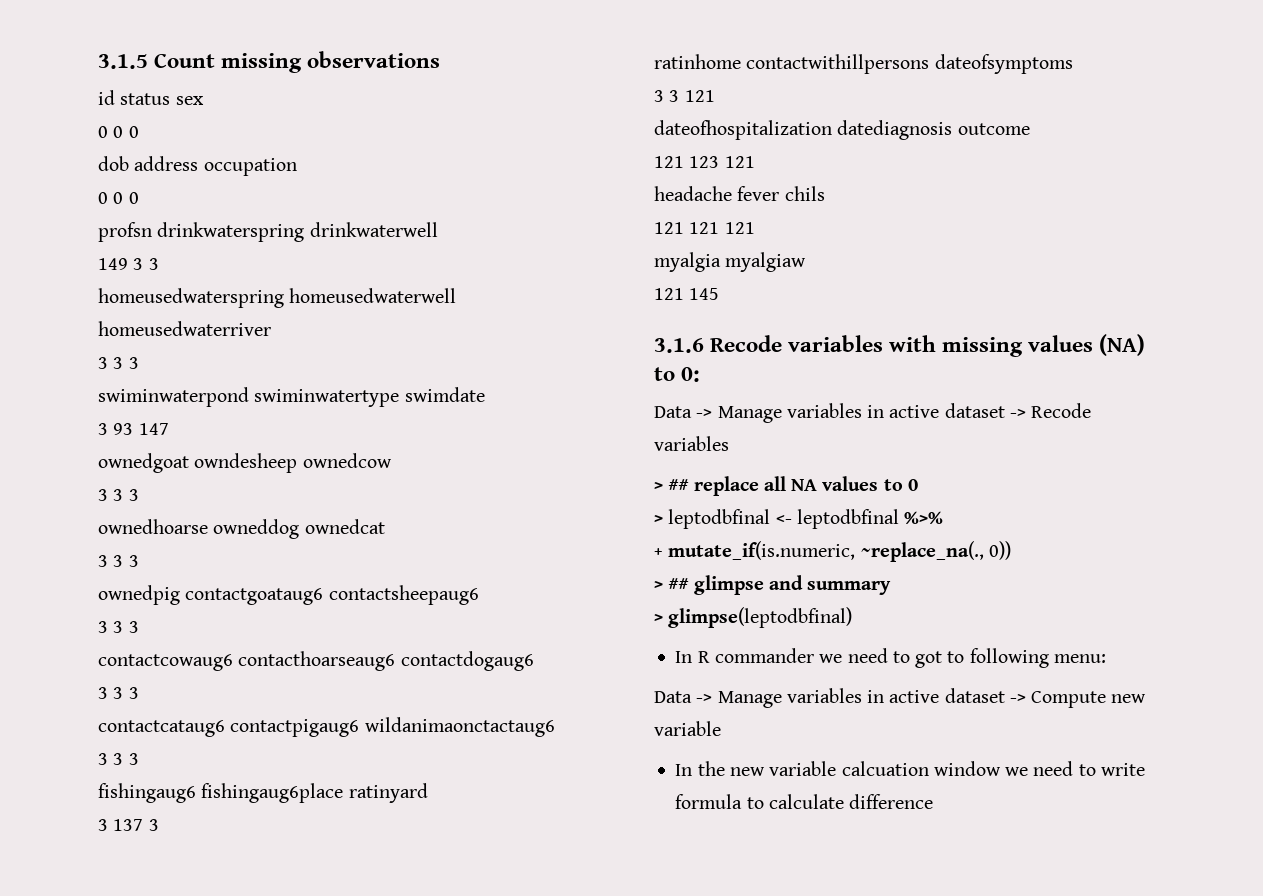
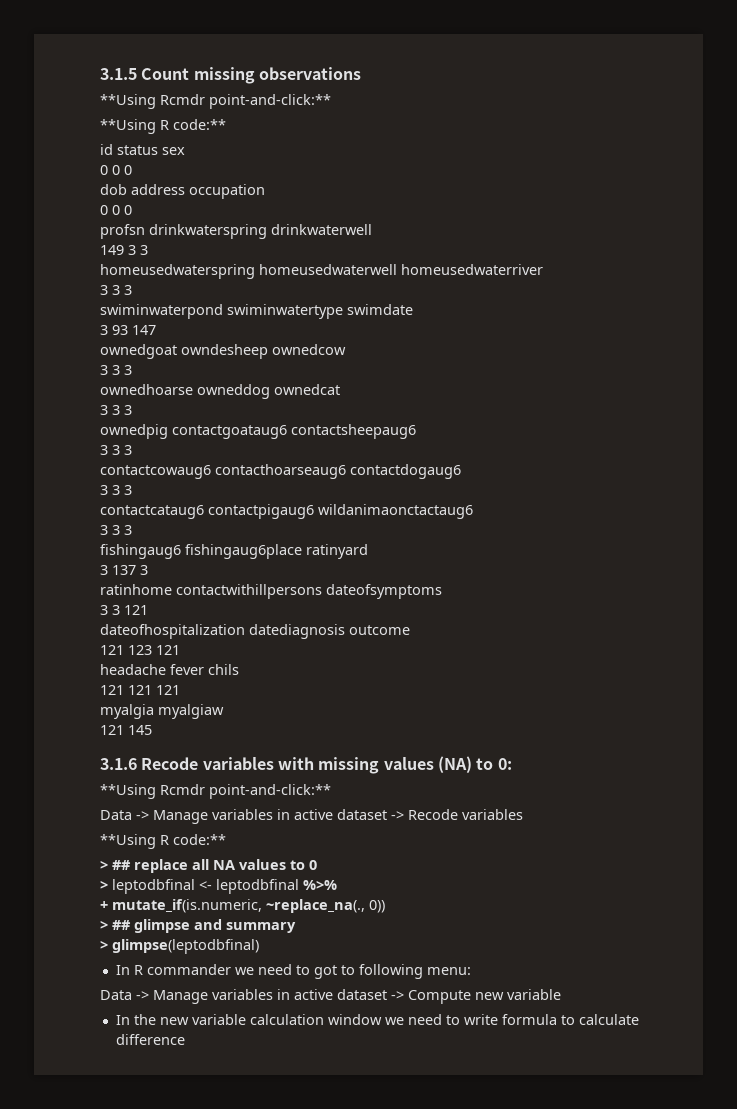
  3.1.5 Count missing observations
+ **Using Rcmdr point-and-click:**
+ **Using R code:**
  3.1.6 Recode variables with missing values (NA) to 0:
+ **Using Rcmdr point-and-click:**
  Data -> Manage variables in active dataset -> Recode variables
+ **Using R code:**
- In the new variable calcuation window we need to write formula to calculate difference
+ In the new variable calculation window we need to write formula to calculate difference

